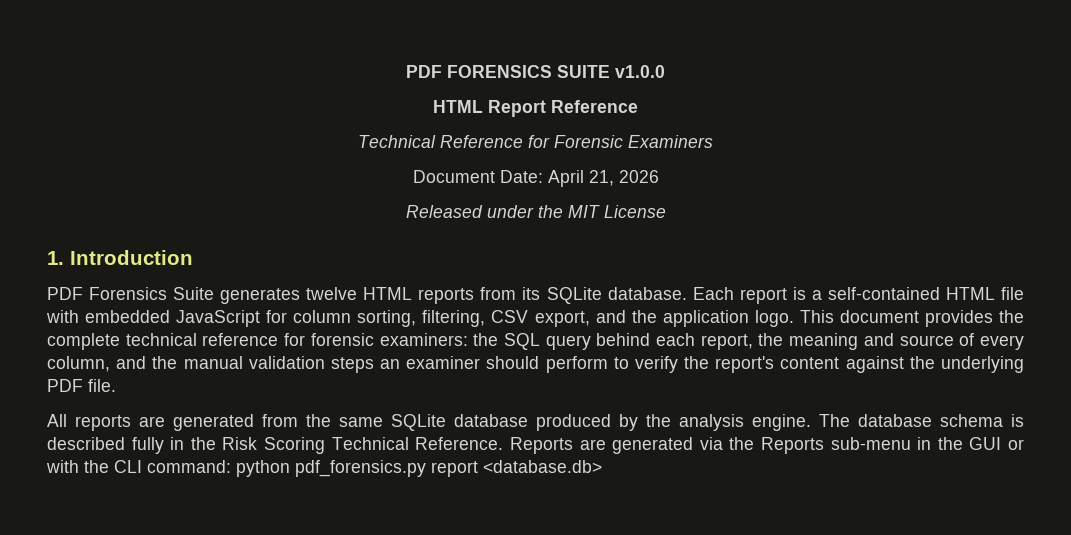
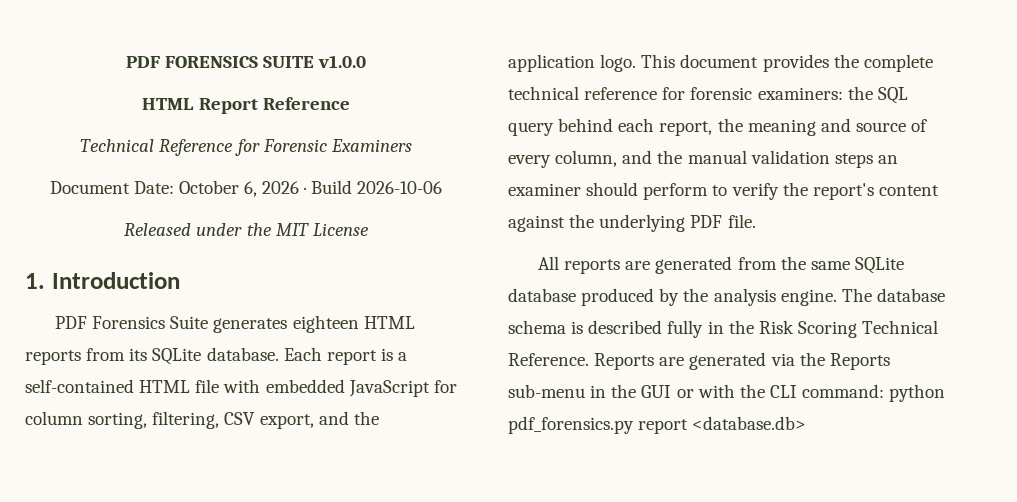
- Document Date: April 21, 2026
+ Document Date: October 6, 2026 · Build 2026-10-06
- PDF Forensics Suite generates twelve HTML reports from its SQLite database.
+ PDF Forensics Suite generates eighteen HTML reports from its SQLite database.

